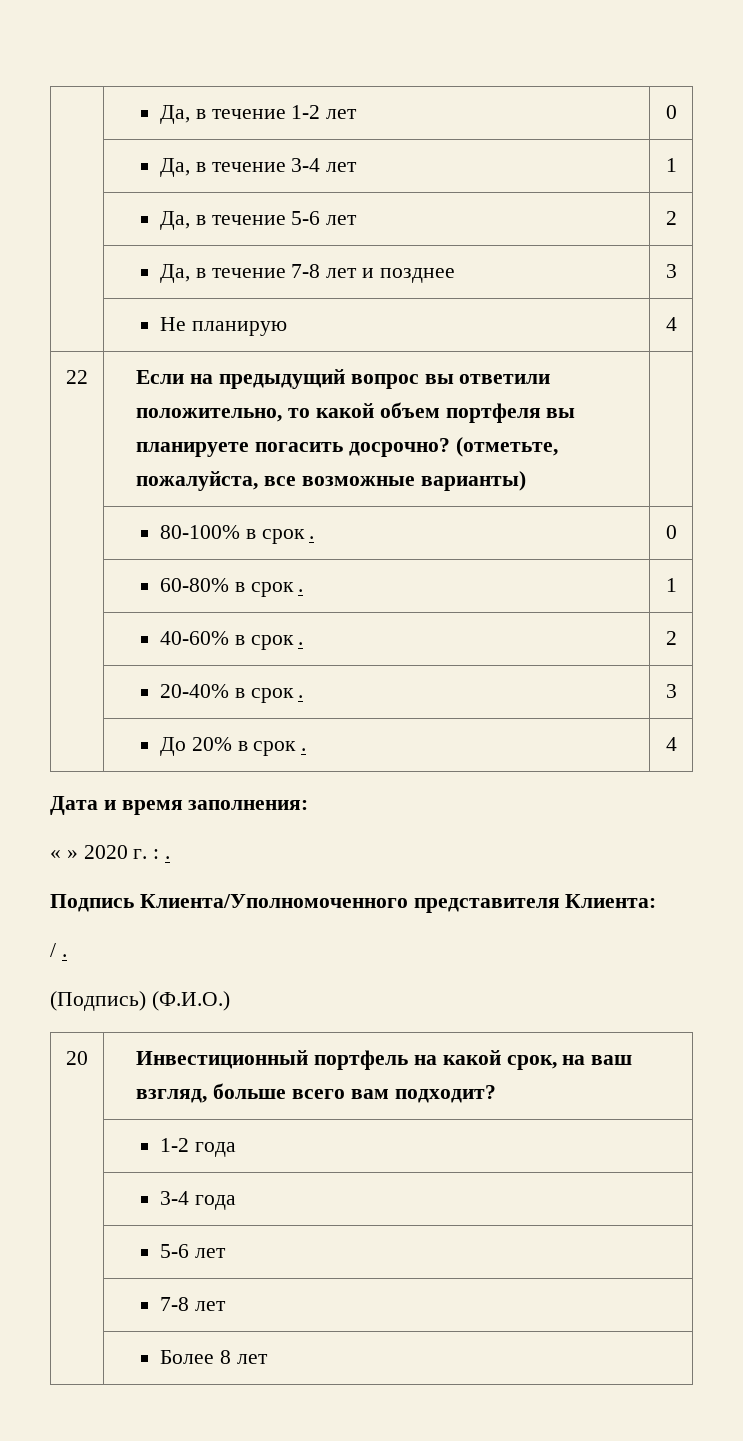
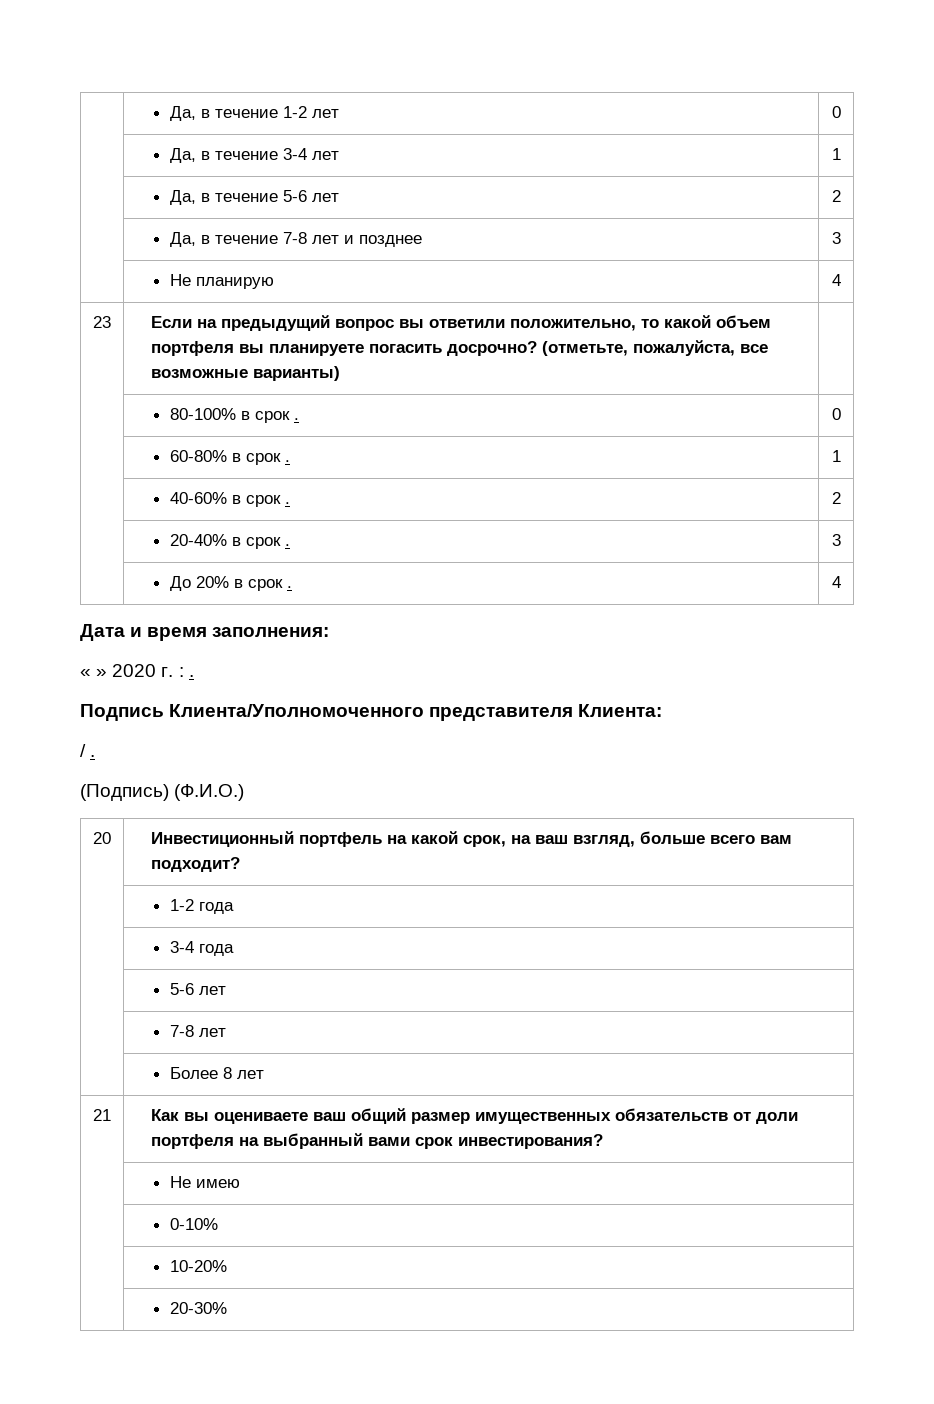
- 22 | Если на предыдущий вопрос вы ответили положительно, то какой объем портфеля вы планируете погасить досрочно? (отметьте, пожалуйста, все возможные варианты) |
+ 23 | Если на предыдущий вопрос вы ответили положительно, то какой объем портфеля вы планируете погасить досрочно? (отметьте, пожалуйста, все возможные варианты) |
+ 21 | Как вы оцениваете ваш общий размер имущественных обязательств от доли портфеля на выбранный вами срок инвестирования?
+ | Не имею
+ | 0-10%
+ | 10-20%
+ | 20-30%

